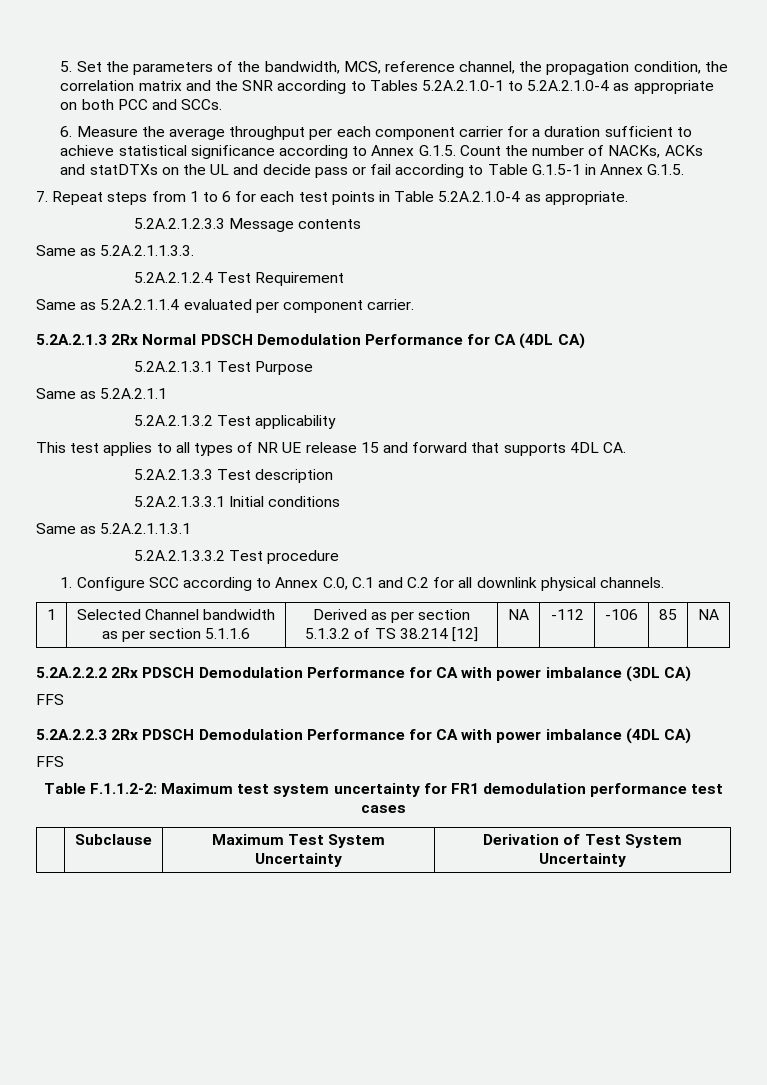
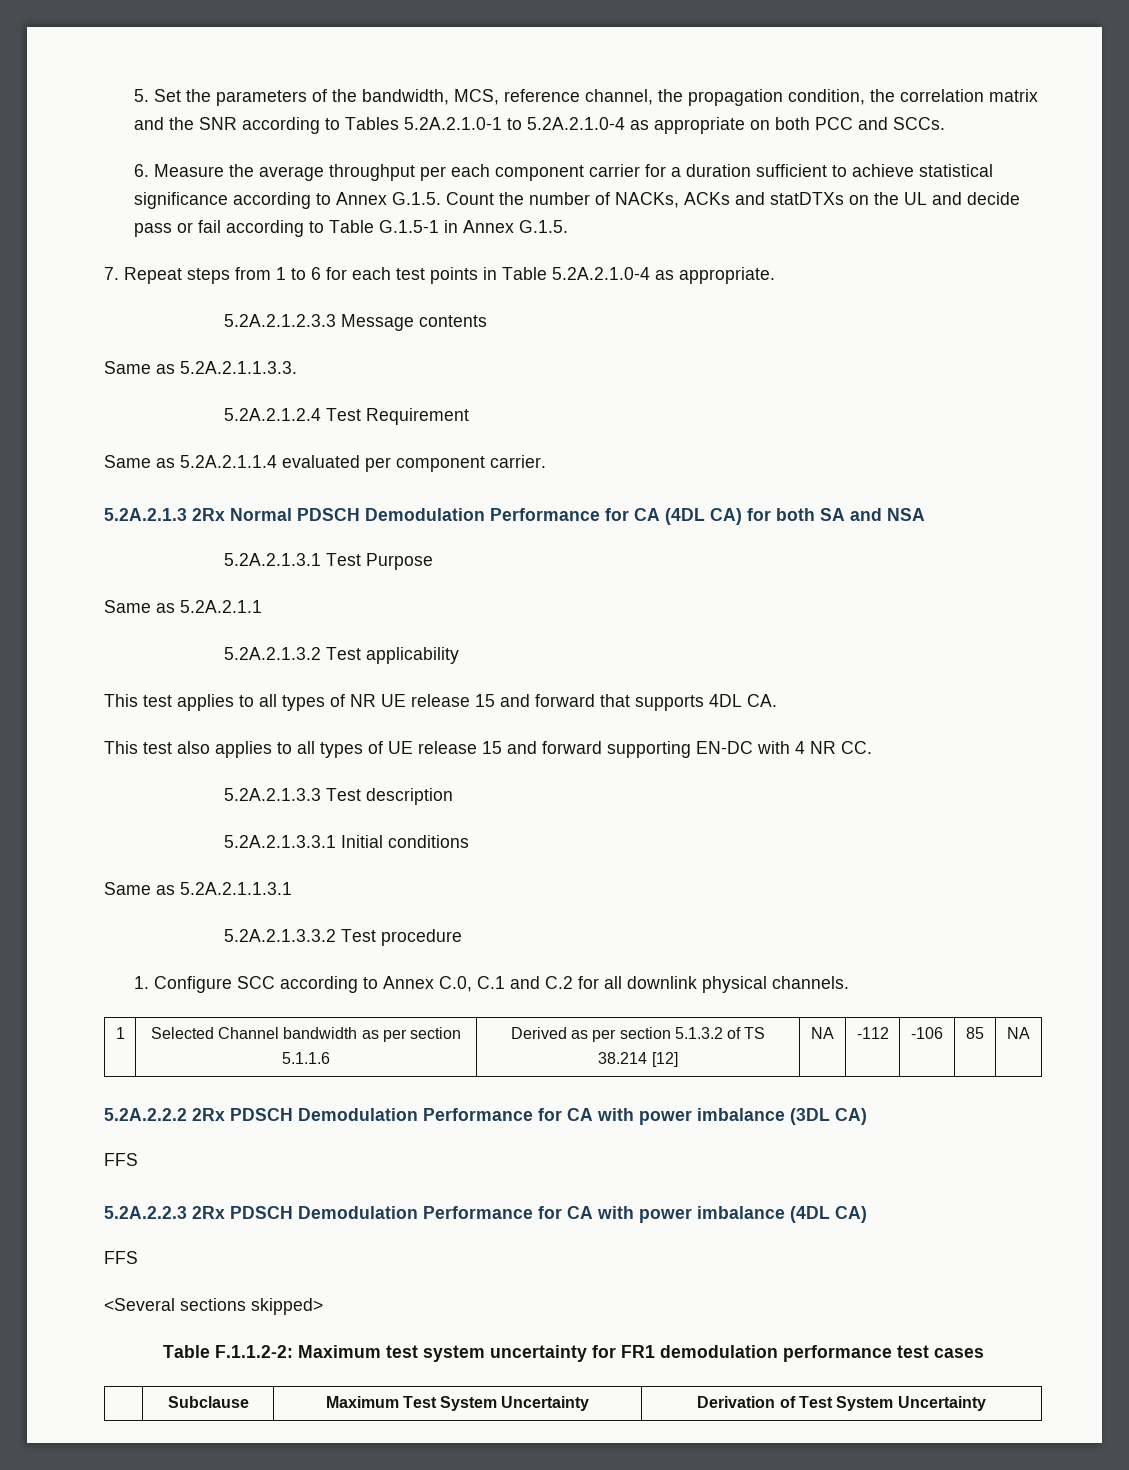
- 5.2A.2.1.3 2Rx Normal PDSCH Demodulation Performance for CA (4DL CA)
+ 5.2A.2.1.3 2Rx Normal PDSCH Demodulation Performance for CA (4DL CA) for both SA and NSA
+ This test also applies to all types of UE release 15 and forward supporting EN-DC with 4 NR CC.
+ <Several sections skipped>

